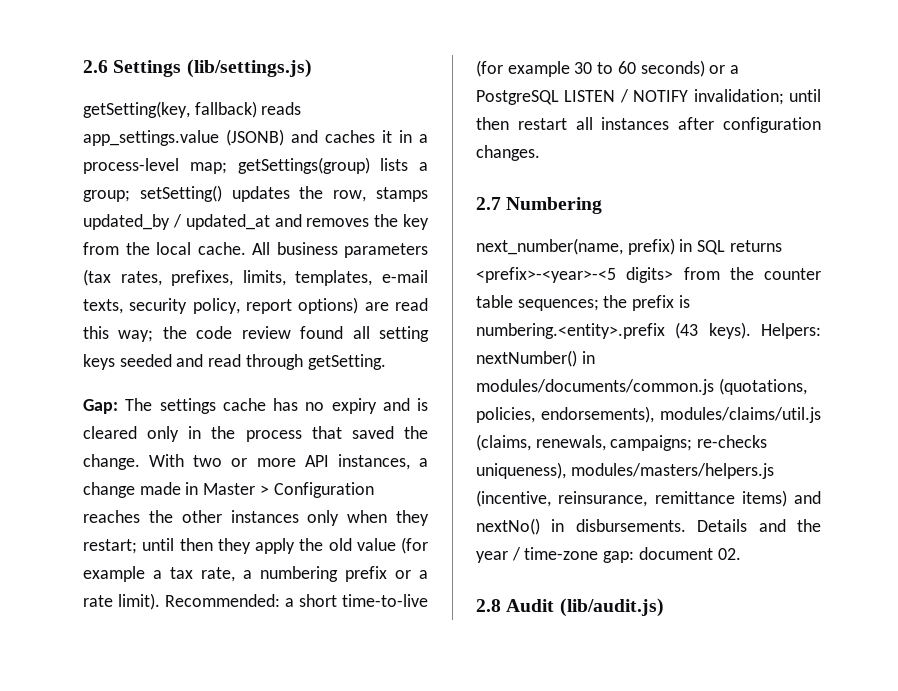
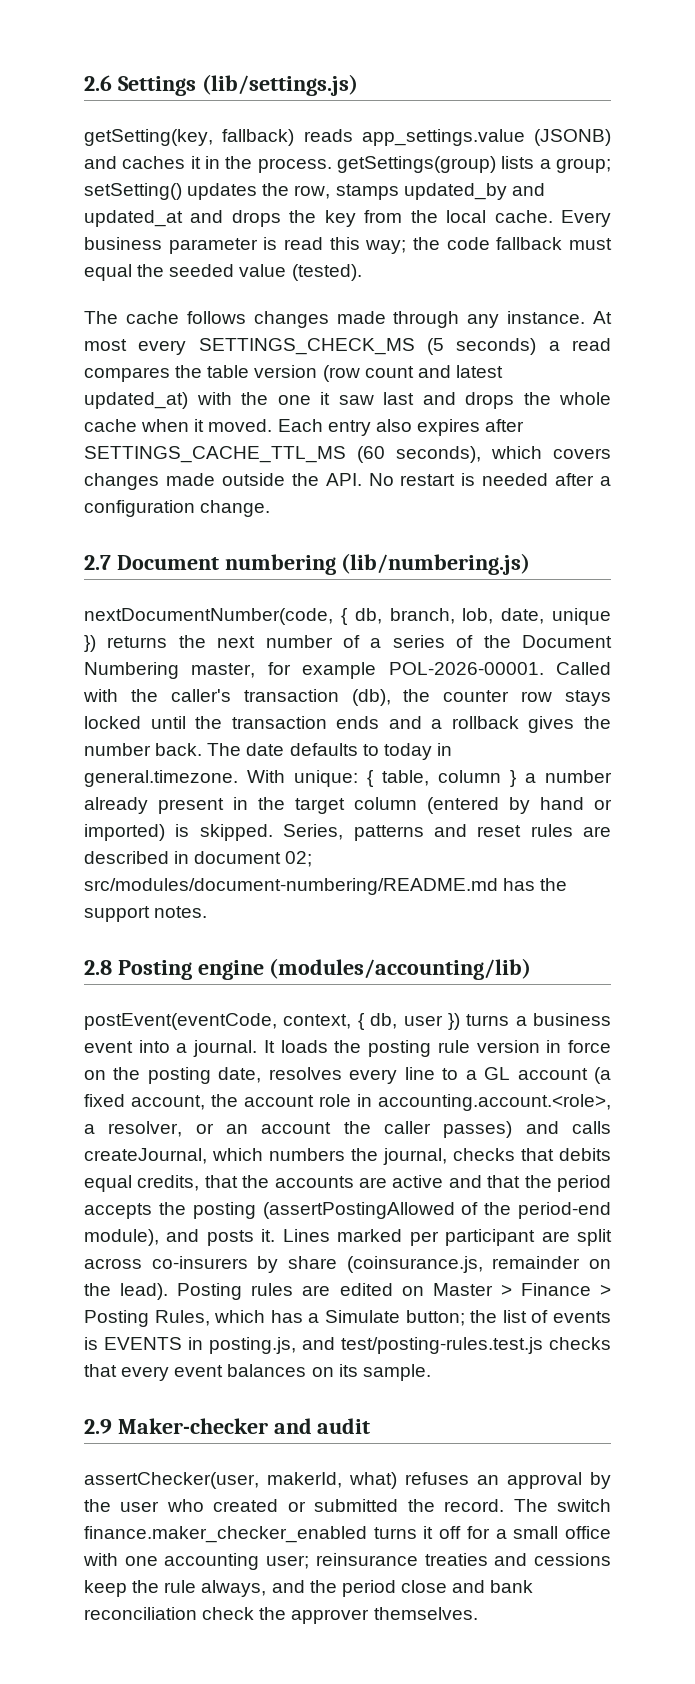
- getSetting(key, fallback) reads app_settings.value (JSONB) and caches it in a process-level map; getSettings(group) lists a group; setSetting() updates the row, stamps updated_by / updated_at and removes the key from the local cache.
+ getSetting(key, fallback) reads app_settings.value (JSONB) and caches it in the process. getSettings(group) lists a group; setSetting() updates the row, stamps updated_by and updated_at and drops the key from the local cache.
- All business parameters (tax rates, prefixes, limits, templates, e-mail texts, security policy, report options) are read this way; the code review found all setting keys seeded and read through getSetting.
- Gap: The settings cache has no expiry and is cleared only in the process that saved the change. With two or more API instances, a change made in Master > Configuration reaches the other instances only when they restart; until then they apply the old value (for example a tax rate, a numbering prefix or a rate limit). Recommended: a short time-to-live (for example 30 to 60 seconds) or a PostgreSQL LISTEN / NOTIFY invalidation; until then restart all instances after configuration changes.
- 2.7 Numbering
- next_number(name, prefix) in SQL returns <prefix>-<year>-<5 digits> from the counter table sequences; the prefix is numbering.<entity>.prefix (43 keys). Helpers: nextNumber() in modules/documents/common.js (quotations, policies, endorsements), modules/claims/util.js (claims, renewals, campaigns; re-checks uniqueness), modules/masters/helpers.js (incentive, reinsurance, remittance items) and nextNo() in disbursements. Details and the year / time-zone gap: document 02.
- 2.8 Audit (lib/audit.js)
+ Every business parameter is read this way; the code fallback must equal the seeded value (tested).
+ The cache follows changes made through any instance. At most every SETTINGS_CHECK_MS (5 seconds) a read compares the table version (row count and latest updated_at) with the one it saw last and drops the whole cache when it moved. Each entry also expires after SETTINGS_CACHE_TTL_MS (60 seconds), which covers changes made outside the API. No restart is needed after a configuration change.
+ 2.7 Document numbering (lib/numbering.js)
+ nextDocumentNumber(code, { db, branch, lob, date, unique }) returns the next number of a series of the Document Numbering master, for example POL-2026-00001. Called with the caller's transaction (db), the counter row stays locked until the transaction ends and a rollback gives the number back. The date defaults to today in general.timezone. With unique: { table, column } a number already present in the target column (entered by hand or imported) is skipped. Series, patterns and reset rules are described in document 02; src/modules/document-numbering/README.md has the support notes.
+ 2.8 Posting engine (modules/accounting/lib)
+ postEvent(eventCode, context, { db, user }) turns a business event into a journal. It loads the posting rule version in force on the posting date, resolves every line to a GL account (a fixed account, the account role in accounting.account.<role>, a resolver, or an account the caller passes) and calls createJournal, which numbers the journal, checks that debits equal credits, that the accounts are active and that the period accepts the posting (assertPostingAllowed of the period-end module), and posts it. Lines marked per participant are split across co-insurers by share (coinsurance.js, remainder on the lead). Posting rules are edited on Master > Finance > Posting Rules, which has a Simulate button; the list of events is EVENTS in posting.js, and test/posting-rules.test.js checks that every event balances on its sample.
+ 2.9 Maker-checker and audit
+ assertChecker(user, makerId, what) refuses an approval by the user who created or submitted the record. The switch finance.maker_checker_enabled turns it off for a small office with one accounting user; reinsurance treaties and cessions keep the rule always, and the period close and bank reconciliation check the approver themselves.

